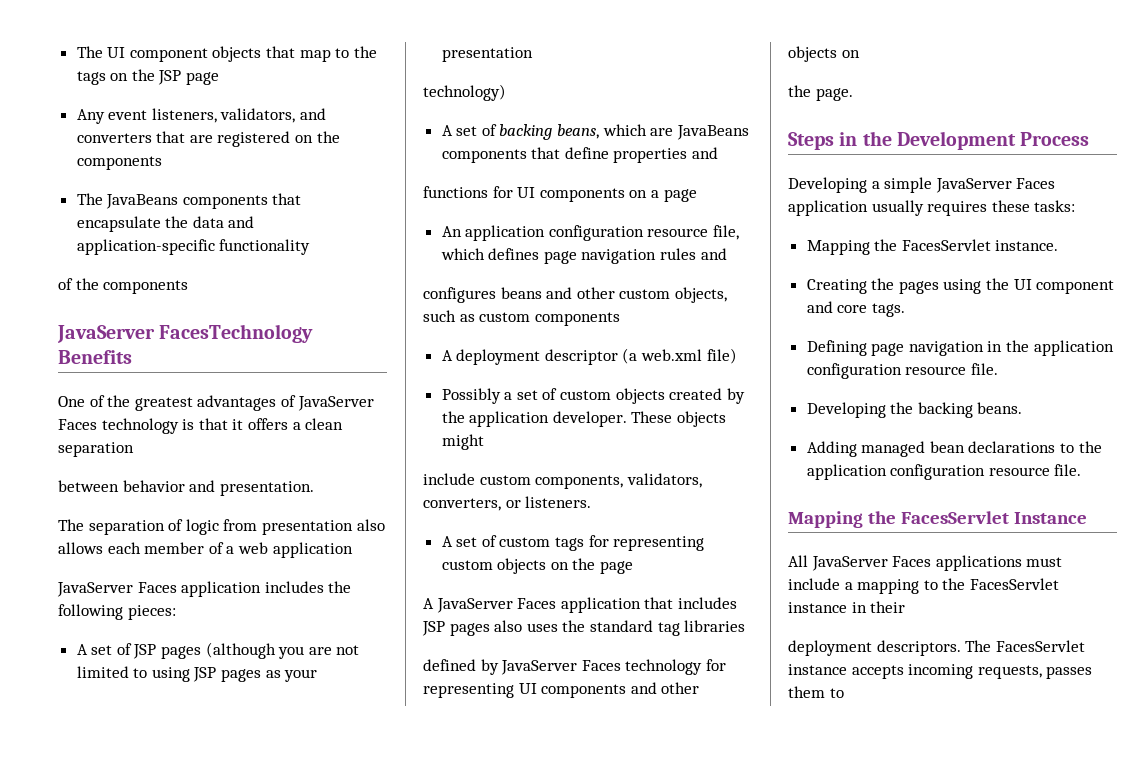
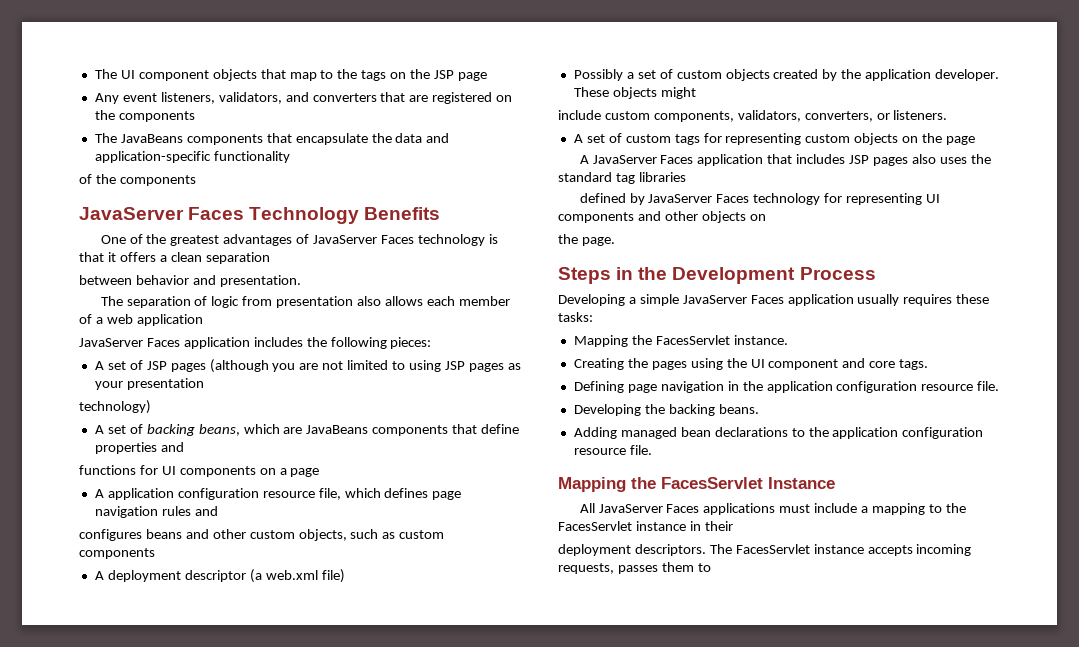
- JavaServer FacesTechnology Benefits
+ JavaServer Faces Technology Benefits
- An application configuration resource file, which defines page navigation rules and
+ A application configuration resource file, which defines page navigation rules and

